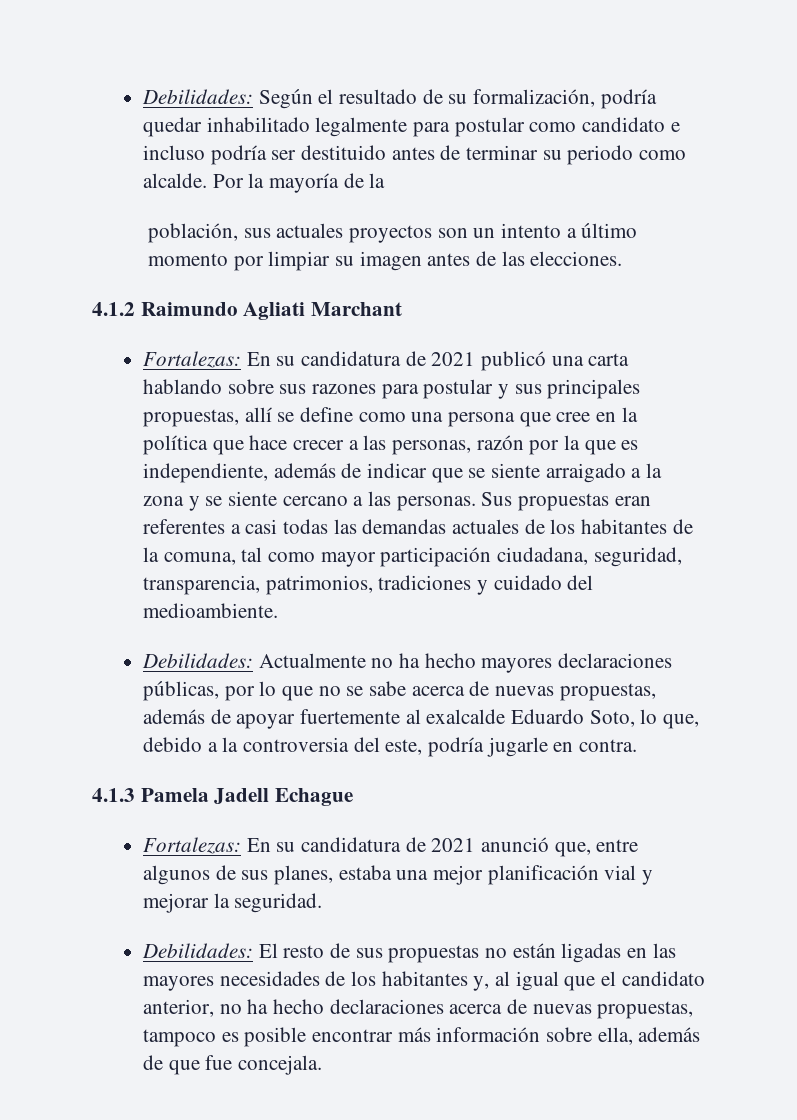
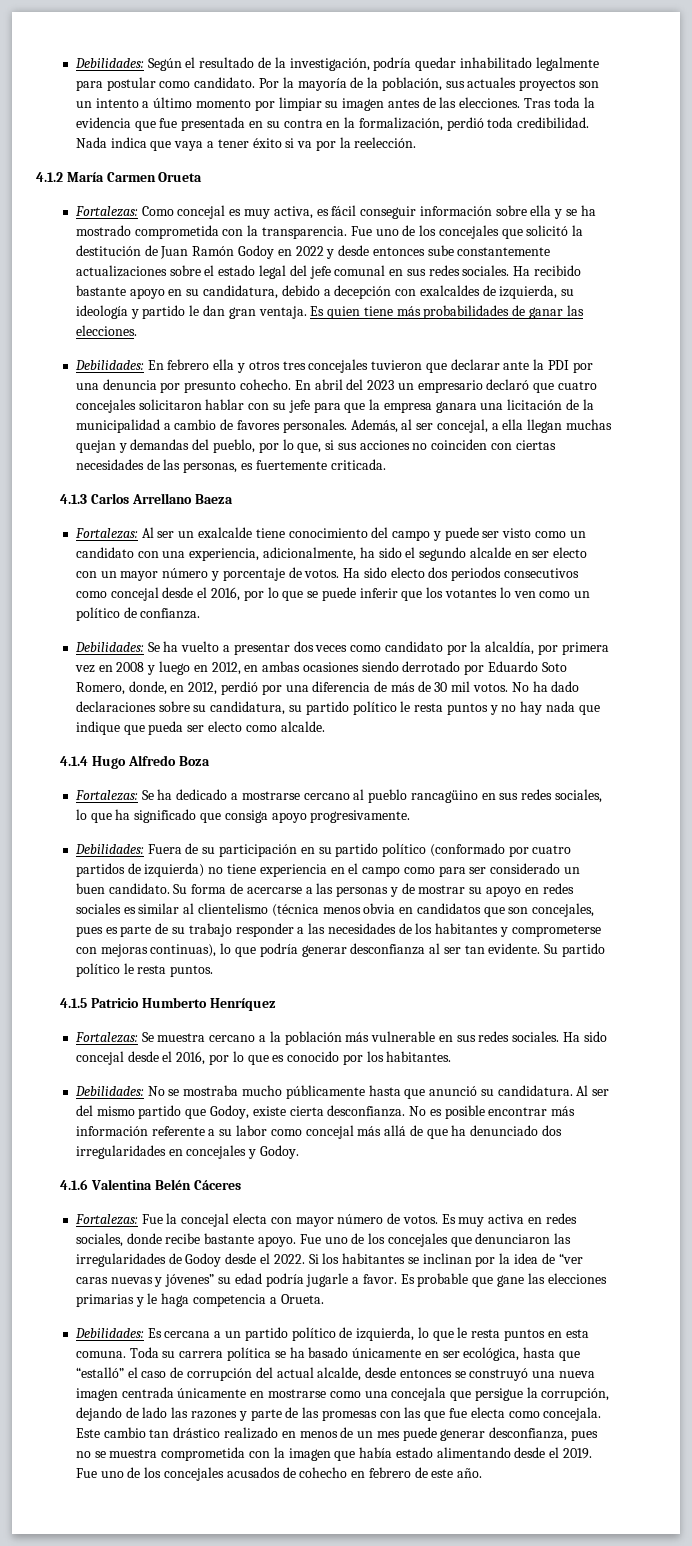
- Debilidades: Según el resultado de su formalización, podría quedar inhabilitado legalmente para postular como candidato e incluso podría ser destituido antes de terminar su periodo como alcalde.
+ Debilidades: Según el resultado de la investigación, podría quedar inhabilitado legalmente para postular como candidato.
- Por la mayoría de la
- población, sus actuales proyectos son un intento a último momento por limpiar su imagen antes de las elecciones.
- 4.1.2 Raimundo Agliati Marchant
- Fortalezas: En su candidatura de 2021 publicó una carta hablando sobre sus razones para postular y sus principales propuestas, allí se define como una persona que cree en la política que hace crecer a las personas, razón por la que es independiente, además de indicar que se siente arraigado a la zona y se siente cercano a las personas. Sus propuestas eran referentes a casi todas las demandas actuales de los habitantes de la comuna, tal como mayor participación ciudadana, seguridad, transparencia, patrimonios, tradiciones y cuidado del medioambiente.
- Debilidades: Actualmente no ha hecho mayores declaraciones públicas, por lo que no se sabe acerca de nuevas propuestas, además de apoyar fuertemente al exalcalde Eduardo Soto, lo que, debido a la controversia del este, podría jugarle en contra.
- 4.1.3 Pamela Jadell Echague
- Fortalezas: En su candidatura de 2021 anunció que, entre algunos de sus planes, estaba una mejor planificación vial y mejorar la seguridad.
- Debilidades: El resto de sus propuestas no están ligadas en las mayores necesidades de los habitantes y, al igual que el candidato anterior, no ha hecho declaraciones acerca de nuevas propuestas, tampoco es posible encontrar más información sobre ella, además de que fue concejala.
+ Por la mayoría de la población, sus actuales proyectos son un intento a último momento por limpiar su imagen antes de las elecciones. Tras toda la evidencia que fue presentada en su contra en la formalización, perdió toda credibilidad. Nada indica que vaya a tener éxito si va por la reelección.
+ 4.1.2 María Carmen Orueta
+ Fortalezas: Como concejal es muy activa, es fácil conseguir información sobre ella y se ha mostrado comprometida con la transparencia. Fue uno de los concejales que solicitó la destitución de Juan Ramón Godoy en 2022 y desde entonces sube constantemente actualizaciones sobre el estado legal del jefe comunal en sus redes sociales. Ha recibido bastante apoyo en su candidatura, debido a decepción con exalcaldes de izquierda, su ideología y partido le dan gran ventaja. Es quien tiene más probabilidades de ganar las elecciones.
+ Debilidades: En febrero ella y otros tres concejales tuvieron que declarar ante la PDI por una denuncia por presunto cohecho. En abril del 2023 un empresario declaró que cuatro concejales solicitaron hablar con su jefe para que la empresa ganara una licitación de la municipalidad a cambio de favores personales. Además, al ser concejal, a ella llegan muchas quejan y demandas del pueblo, por lo que, si sus acciones no coinciden con ciertas necesidades de las personas, es fuertemente criticada.
+ 4.1.3 Carlos Arrellano Baeza
+ Fortalezas: Al ser un exalcalde tiene conocimiento del campo y puede ser visto como un candidato con una experiencia, adicionalmente, ha sido el segundo alcalde en ser electo con un mayor número y porcentaje de votos. Ha sido electo dos periodos consecutivos como concejal desde el 2016, por lo que se puede inferir que los votantes lo ven como un político de confianza.
+ Debilidades: Se ha vuelto a presentar dos veces como candidato por la alcaldía, por primera vez en 2008 y luego en 2012, en ambas ocasiones siendo derrotado por Eduardo Soto Romero, donde, en 2012, perdió por una diferencia de más de 30 mil votos. No ha dado declaraciones sobre su candidatura, su partido político le resta puntos y no hay nada que indique que pueda ser electo como alcalde.
+ 4.1.4 Hugo Alfredo Boza
+ Fortalezas: Se ha dedicado a mostrarse cercano al pueblo rancagüino en sus redes sociales, lo que ha significado que consiga apoyo progresivamente.
+ Debilidades: Fuera de su participación en su partido político (conformado por cuatro partidos de izquierda) no tiene experiencia en el campo como para ser considerado un buen candidato. Su forma de acercarse a las personas y de mostrar su apoyo en redes sociales es similar al clientelismo (técnica menos obvia en candidatos que son concejales, pues es parte de su trabajo responder a las necesidades de los habitantes y comprometerse con mejoras continuas), lo que podría generar desconfianza al ser tan evidente. Su partido político le resta puntos.
+ 4.1.5 Patricio Humberto Henríquez
+ Fortalezas: Se muestra cercano a la población más vulnerable en sus redes sociales. Ha sido concejal desde el 2016, por lo que es conocido por los habitantes.
+ Debilidades: No se mostraba mucho públicamente hasta que anunció su candidatura. Al ser del mismo partido que Godoy, existe cierta desconfianza. No es posible encontrar más información referente a su labor como concejal más allá de que ha denunciado dos irregularidades en concejales y Godoy.
+ 4.1.6 Valentina Belén Cáceres
+ Fortalezas: Fue la concejal electa con mayor número de votos. Es muy activa en redes sociales, donde recibe bastante apoyo. Fue uno de los concejales que denunciaron las irregularidades de Godoy desde el 2022. Si los habitantes se inclinan por la idea de “ver caras nuevas y jóvenes” su edad podría jugarle a favor. Es probable que gane las elecciones primarias y le haga competencia a Orueta.
+ Debilidades: Es cercana a un partido político de izquierda, lo que le resta puntos en esta comuna. Toda su carrera política se ha basado únicamente en ser ecológica, hasta que “estalló” el caso de corrupción del actual alcalde, desde entonces se construyó una nueva imagen centrada únicamente en mostrarse como una concejala que persigue la corrupción, dejando de lado las razones y parte de las promesas con las que fue electa como concejala. Este cambio tan drástico realizado en menos de un mes puede generar desconfianza, pues no se muestra comprometida con la imagen que había estado alimentando desde el 2019. Fue uno de los concejales acusados de cohecho en febrero de este año.

